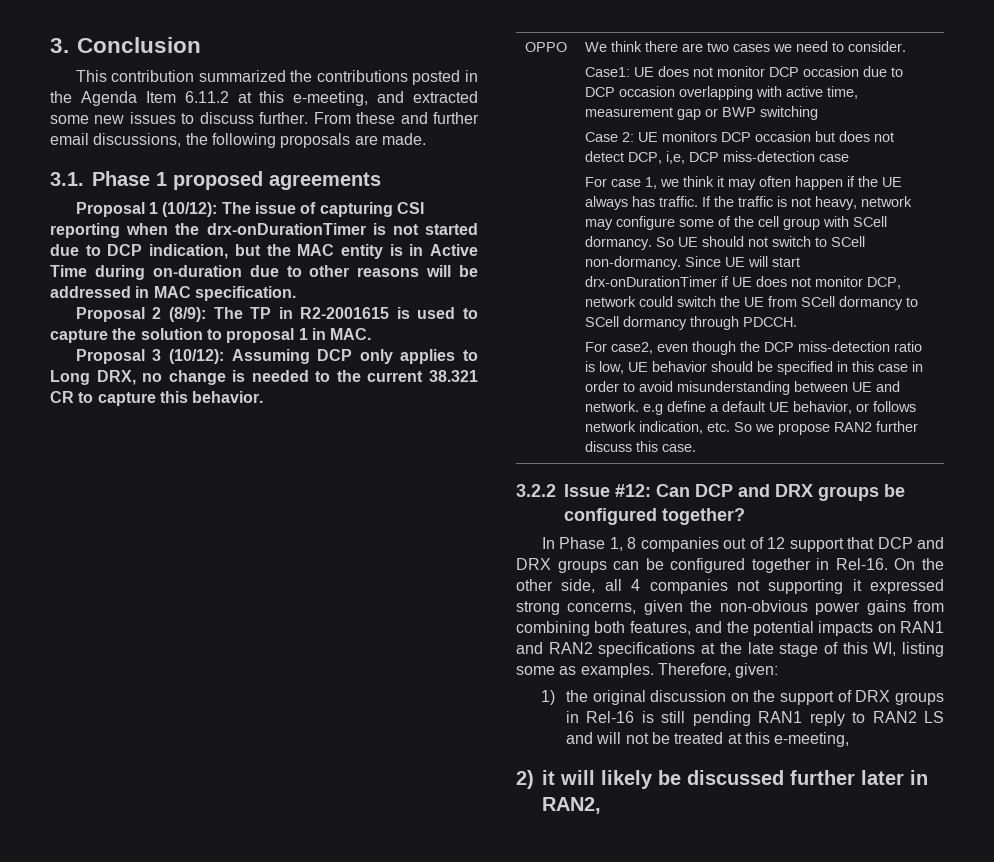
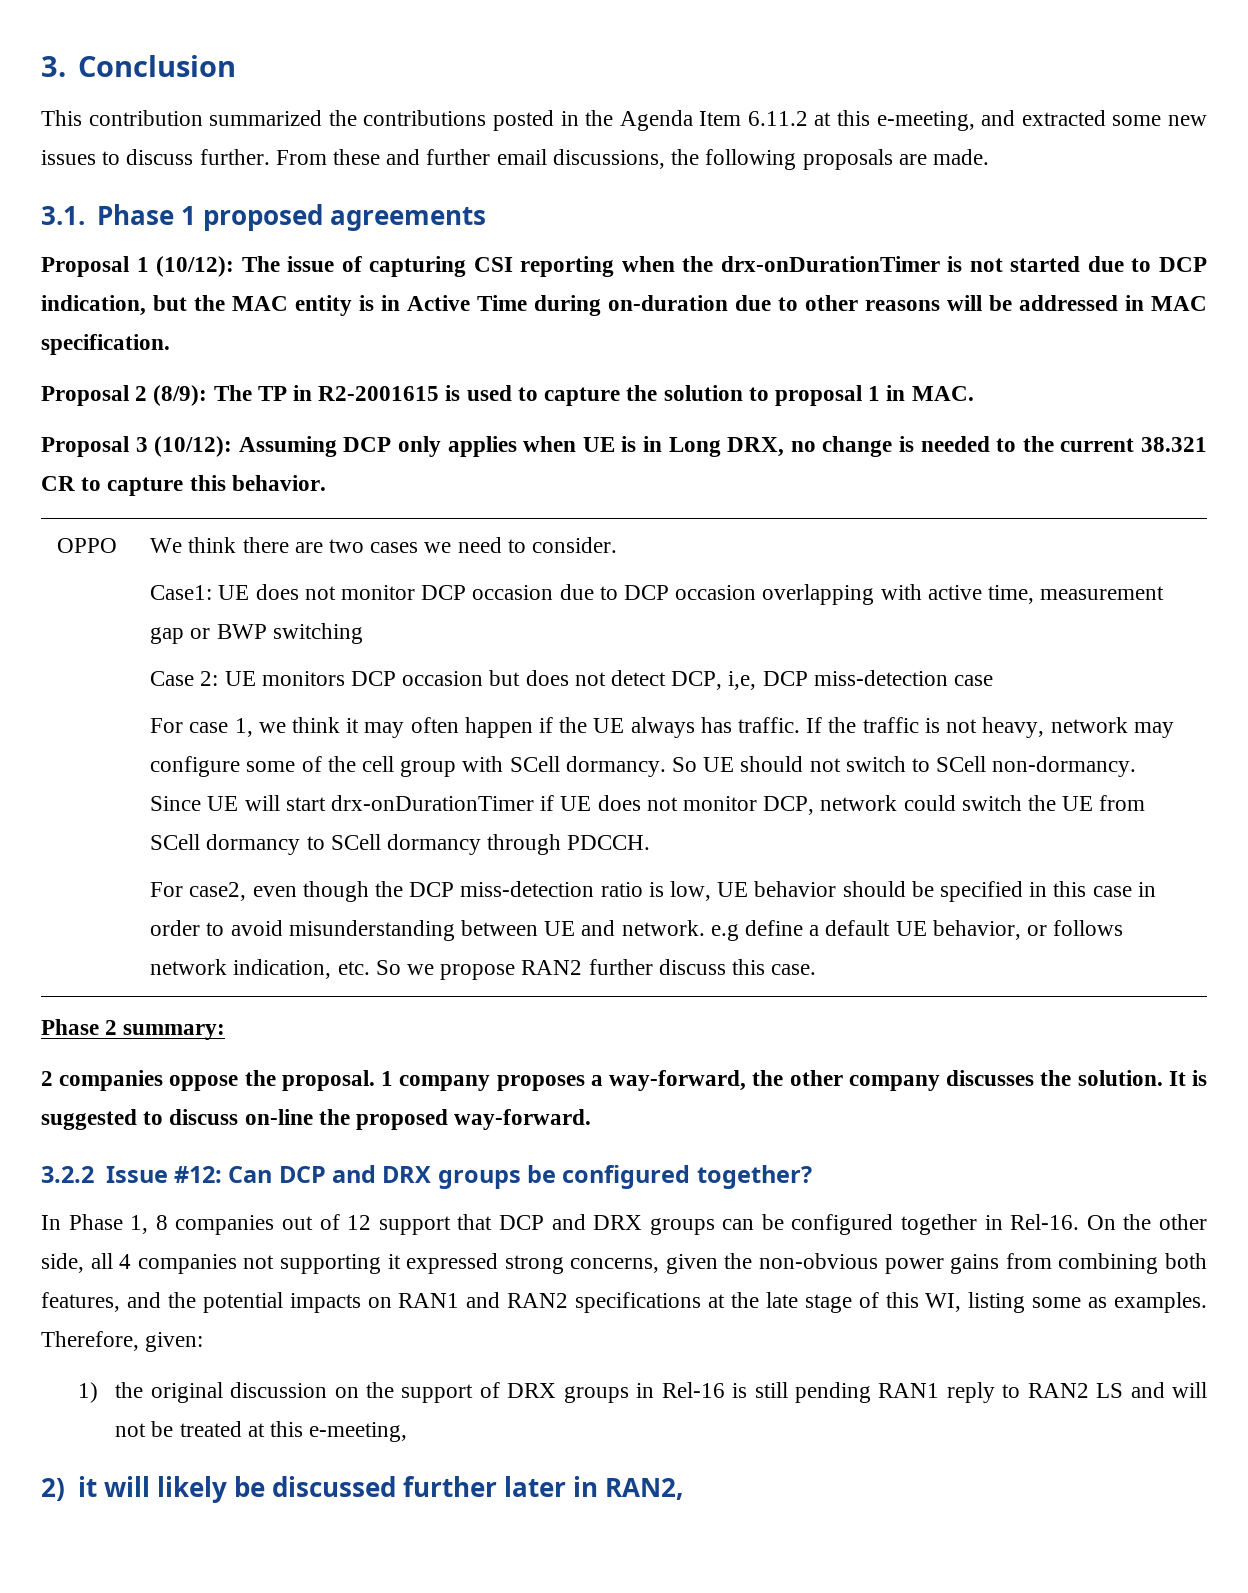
- Proposal 3 (10/12): Assuming DCP only applies to Long DRX, no change is needed to the current 38.321 CR to capture this behavior.
+ Proposal 3 (10/12): Assuming DCP only applies when UE is in Long DRX, no change is needed to the current 38.321 CR to capture this behavior.
+ Phase 2 summary:
+ 2 companies oppose the proposal. 1 company proposes a way-forward, the other company discusses the solution. It is suggested to discuss on-line the proposed way-forward.

